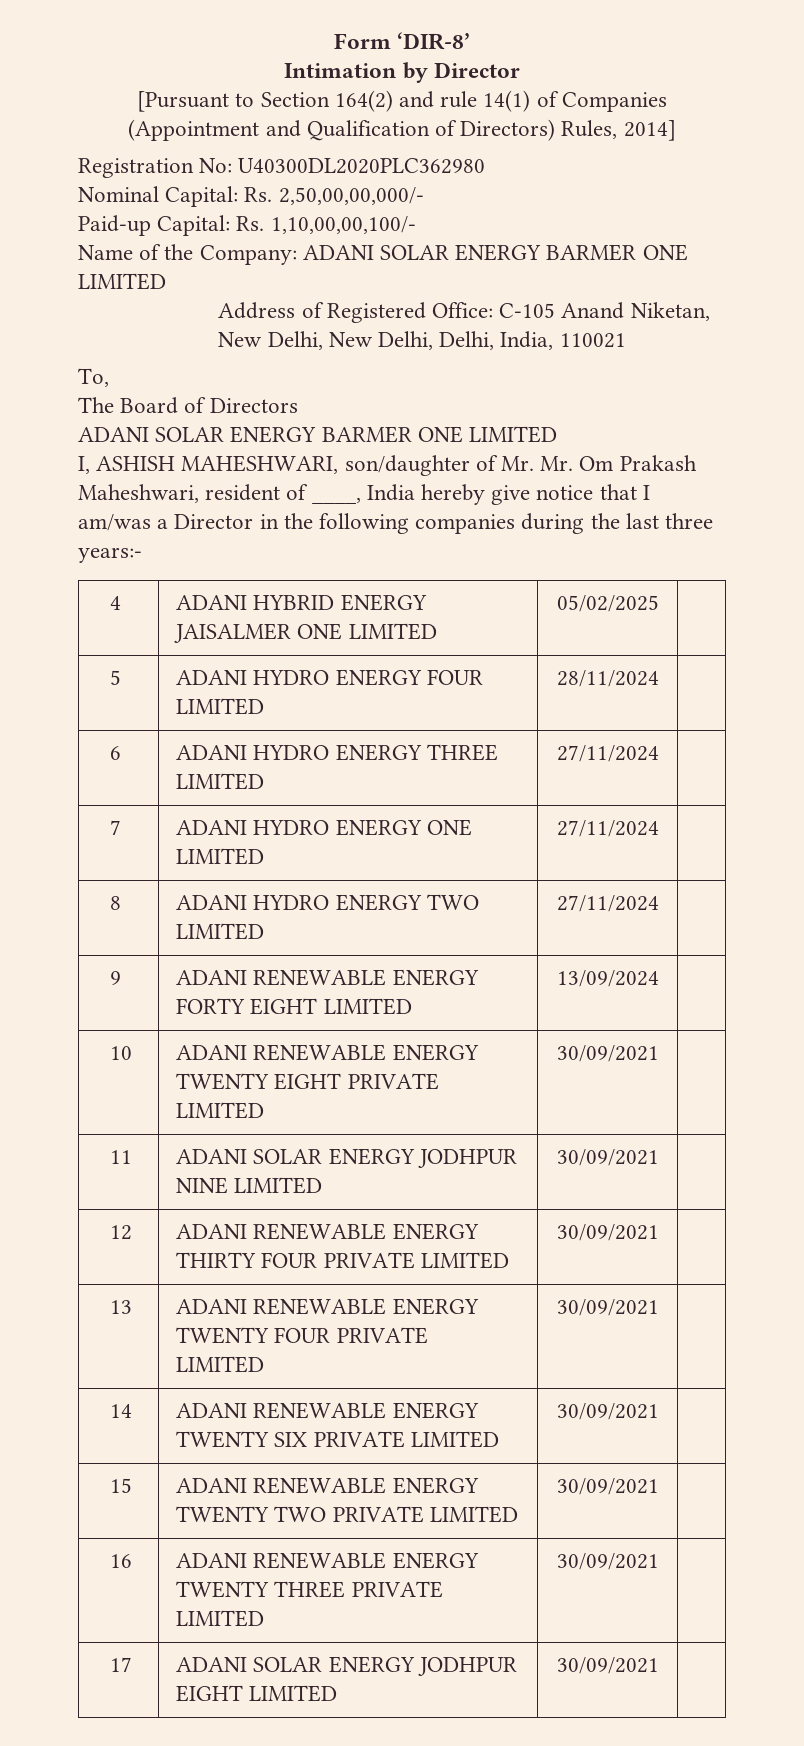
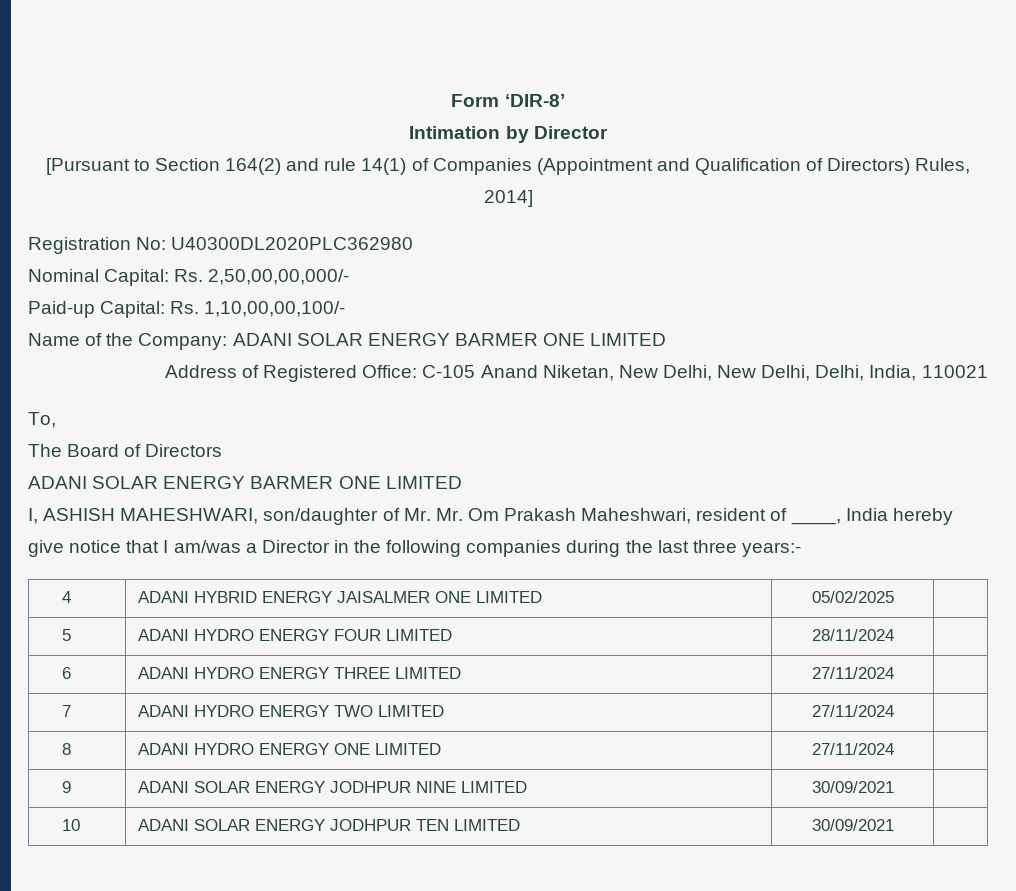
- 7 | ADANI HYDRO ENERGY ONE LIMITED | 27/11/2024 |
+ 7 | ADANI HYDRO ENERGY TWO LIMITED | 27/11/2024 |
- 8 | ADANI HYDRO ENERGY TWO LIMITED | 27/11/2024 |
+ 8 | ADANI HYDRO ENERGY ONE LIMITED | 27/11/2024 |
- 9 | ADANI RENEWABLE ENERGY FORTY EIGHT LIMITED | 13/09/2024 |
- 10 | ADANI RENEWABLE ENERGY TWENTY EIGHT PRIVATE LIMITED | 30/09/2021 |
- 11 | ADANI SOLAR ENERGY JODHPUR NINE LIMITED | 30/09/2021 |
+ 9 | ADANI SOLAR ENERGY JODHPUR NINE LIMITED | 30/09/2021 |
- 12 | ADANI RENEWABLE ENERGY THIRTY FOUR PRIVATE LIMITED | 30/09/2021 |
- 13 | ADANI RENEWABLE ENERGY TWENTY FOUR PRIVATE LIMITED | 30/09/2021 |
- 14 | ADANI RENEWABLE ENERGY TWENTY SIX PRIVATE LIMITED | 30/09/2021 |
- 15 | ADANI RENEWABLE ENERGY TWENTY TWO PRIVATE LIMITED | 30/09/2021 |
- 16 | ADANI RENEWABLE ENERGY TWENTY THREE PRIVATE LIMITED | 30/09/2021 |
- 17 | ADANI SOLAR ENERGY JODHPUR EIGHT LIMITED | 30/09/2021 |
+ 10 | ADANI SOLAR ENERGY JODHPUR TEN LIMITED | 30/09/2021 |

